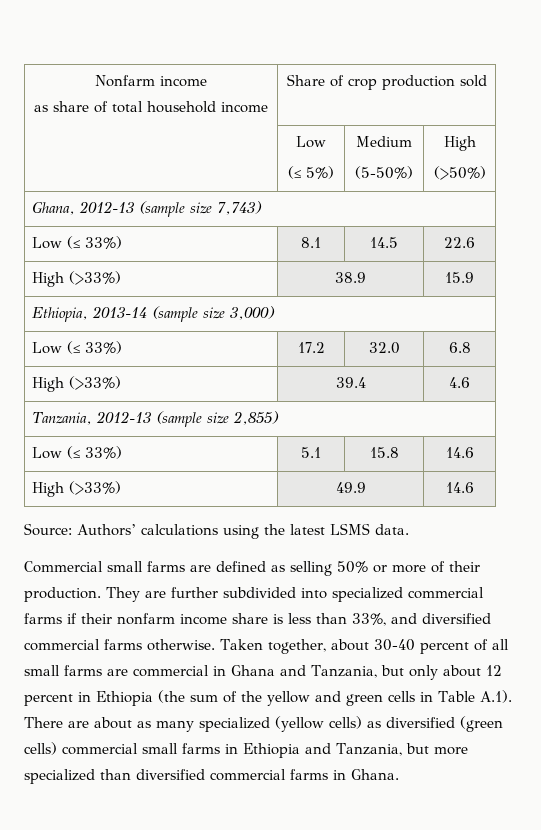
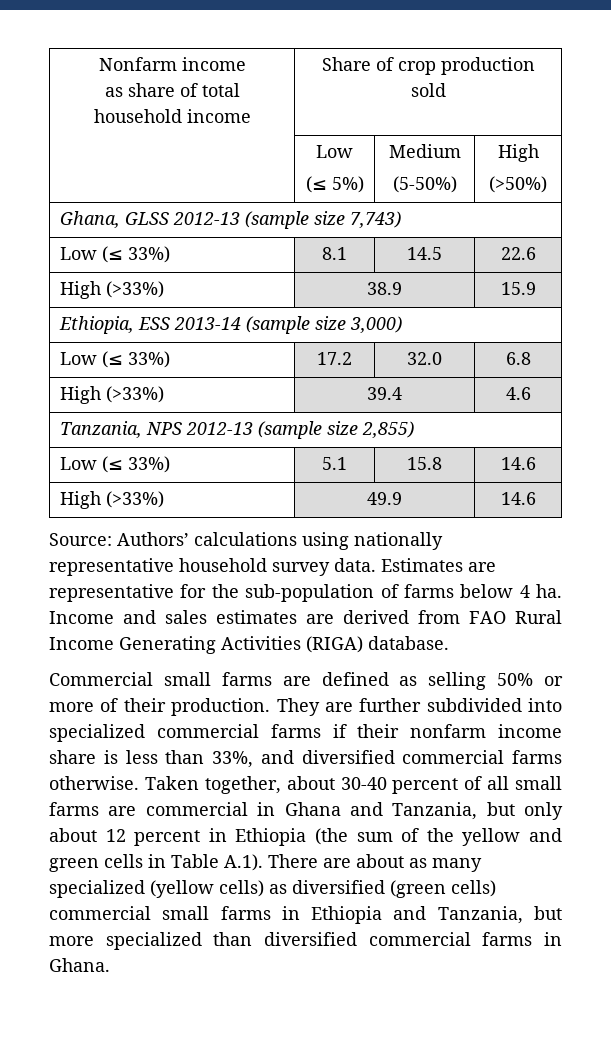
- Ghana, 2012-13 (sample size 7,743)
+ Ghana, GLSS 2012-13 (sample size 7,743)
- Ethiopia, 2013-14 (sample size 3,000)
+ Ethiopia, ESS 2013-14 (sample size 3,000)
- Tanzania, 2012-13 (sample size 2,855)
+ Tanzania, NPS 2012-13 (sample size 2,855)
- Source: Authors’ calculations using the latest LSMS data.
+ Source: Authors’ calculations using nationally representative household survey data. Estimates are representative for the sub-population of farms below 4 ha. Income and sales estimates are derived from FAO Rural Income Generating Activities (RIGA) database.

